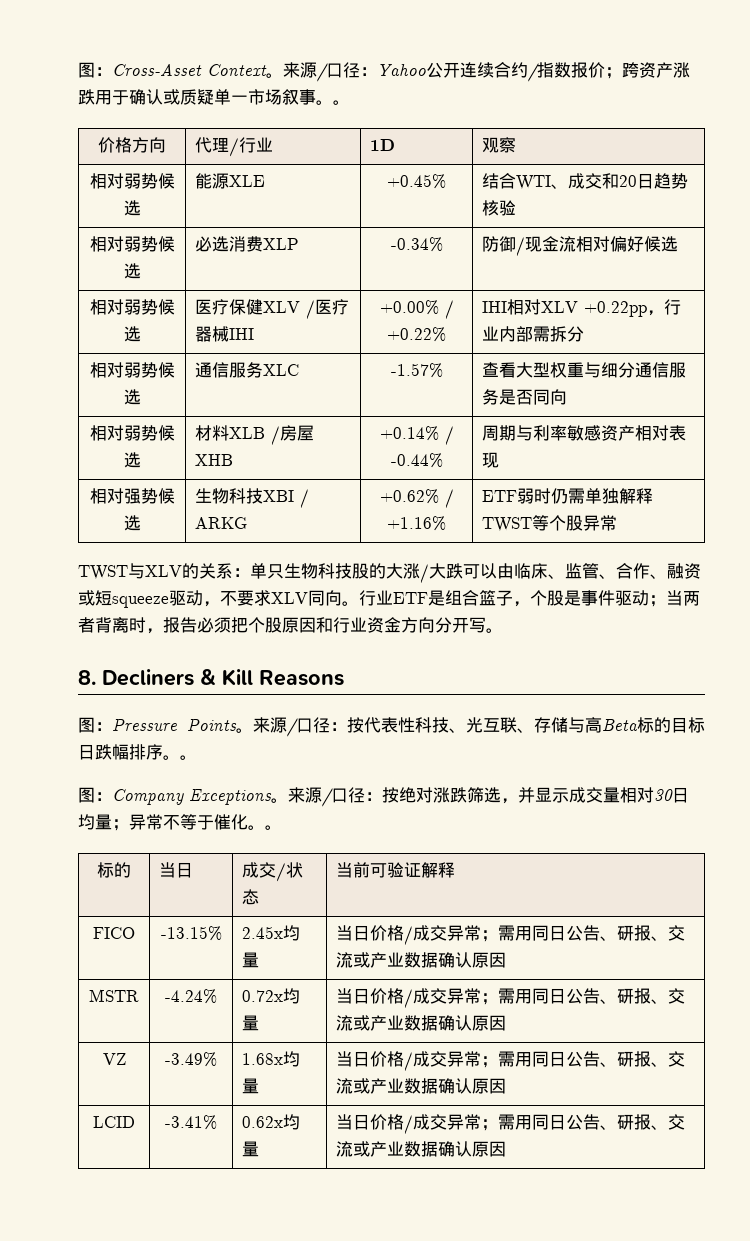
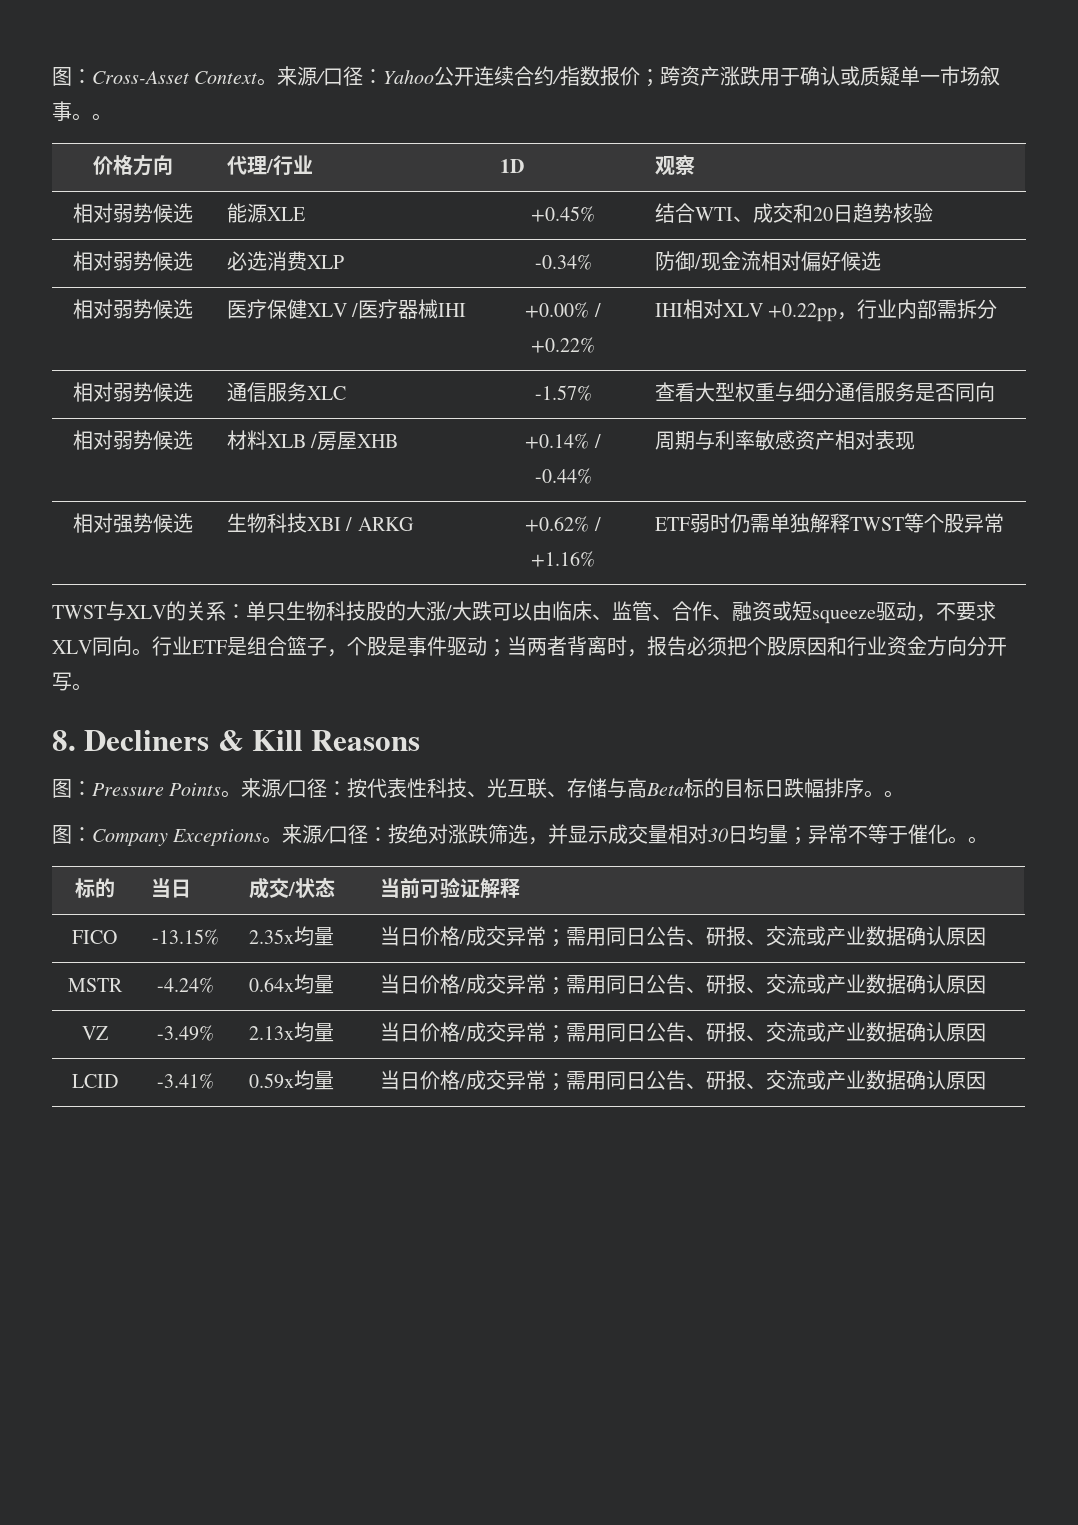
- FICO | -13.15% | 2.45x均量 | 当日价格/成交异常；需用同日公告、研报、交流或产业数据确认原因
+ FICO | -13.15% | 2.35x均量 | 当日价格/成交异常；需用同日公告、研报、交流或产业数据确认原因
- MSTR | -4.24% | 0.72x均量 | 当日价格/成交异常；需用同日公告、研报、交流或产业数据确认原因
+ MSTR | -4.24% | 0.64x均量 | 当日价格/成交异常；需用同日公告、研报、交流或产业数据确认原因
- VZ | -3.49% | 1.68x均量 | 当日价格/成交异常；需用同日公告、研报、交流或产业数据确认原因
+ VZ | -3.49% | 2.13x均量 | 当日价格/成交异常；需用同日公告、研报、交流或产业数据确认原因
- LCID | -3.41% | 0.62x均量 | 当日价格/成交异常；需用同日公告、研报、交流或产业数据确认原因
+ LCID | -3.41% | 0.59x均量 | 当日价格/成交异常；需用同日公告、研报、交流或产业数据确认原因

